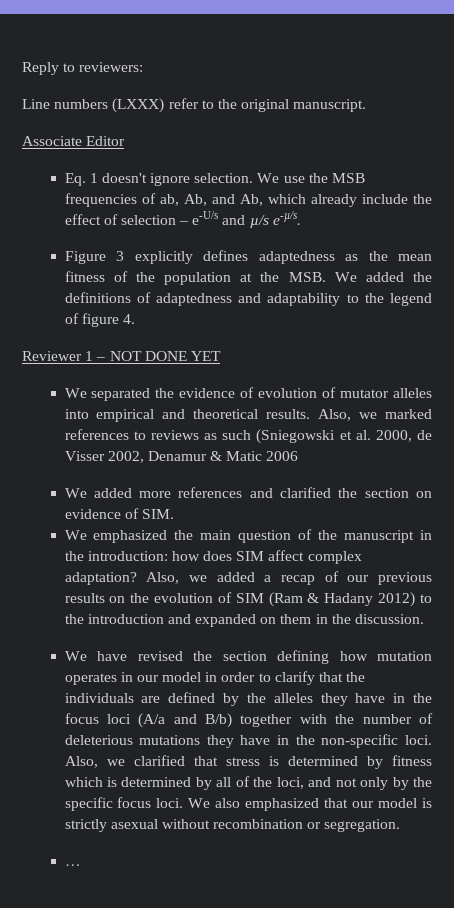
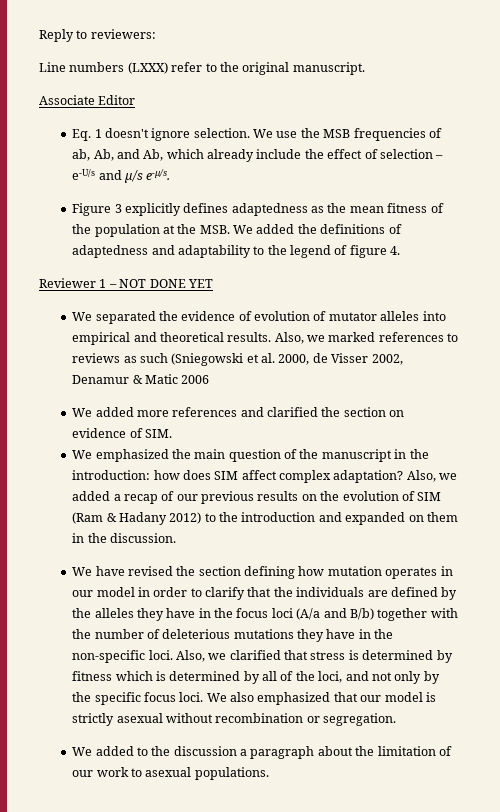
- …
+ We added to the discussion a paragraph about the limitation of our work to asexual populations.

